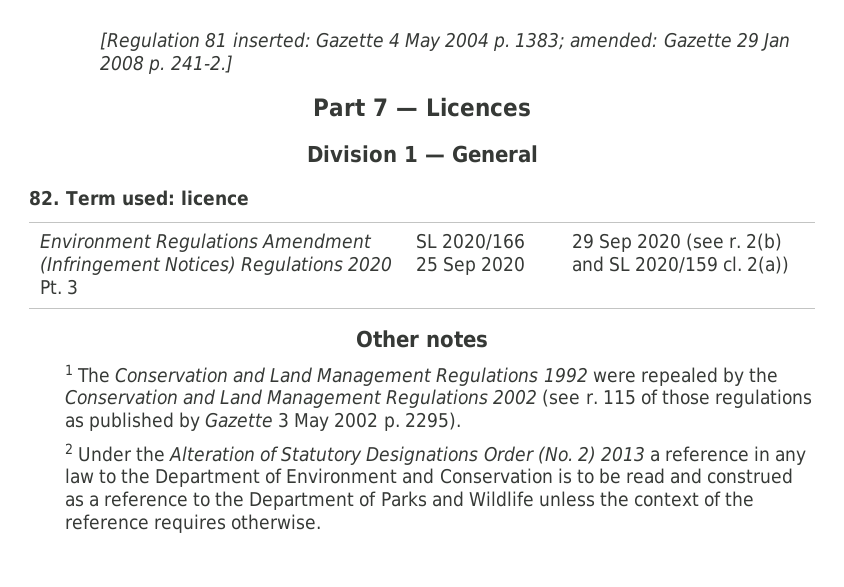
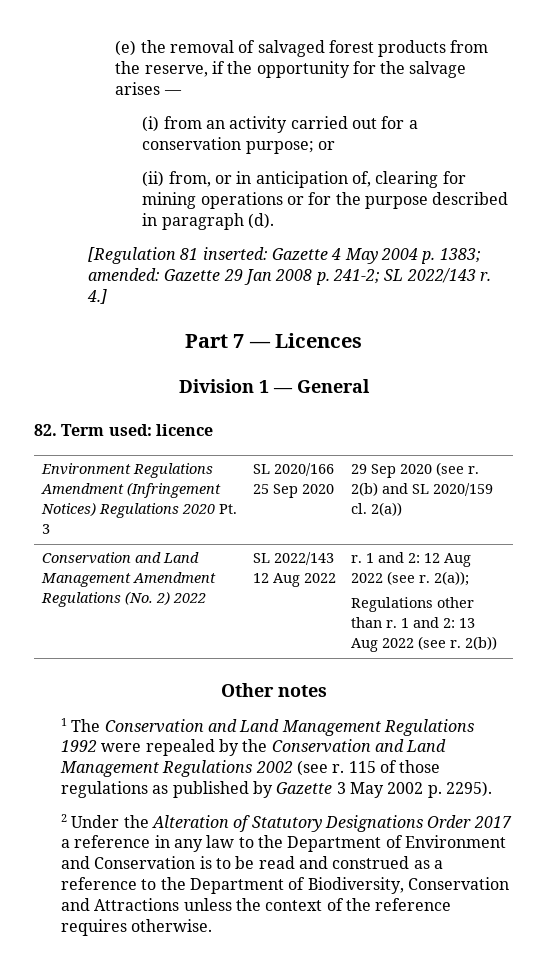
+ (e) the removal of salvaged forest products from the reserve, if the opportunity for the salvage arises —
+ (i) from an activity carried out for a conservation purpose; or
+ (ii) from, or in anticipation of, clearing for mining operations or for the purpose described in paragraph (d).
- [Regulation 81 inserted: Gazette 4 May 2004 p. 1383; amended: Gazette 29 Jan 2008 p. 241-2.]
+ [Regulation 81 inserted: Gazette 4 May 2004 p. 1383; amended: Gazette 29 Jan 2008 p. 241-2; SL 2022/143 r. 4.]
+ Conservation and Land Management Amendment Regulations (No. 2) 2022 | SL 2022/143 12 Aug 2022 | r. 1 and 2: 12 Aug 2022 (see r. 2(a));
+ Regulations other than r. 1 and 2: 13 Aug 2022 (see r. 2(b))
- 2 Under the Alteration of Statutory Designations Order (No. 2) 2013 a reference in any law to the Department of Environment and Conservation is to be read and construed as a reference to the Department of Parks and Wildlife unless the context of the reference requires otherwise.
+ 2 Under the Alteration of Statutory Designations Order 2017 a reference in any law to the Department of Environment and Conservation is to be read and construed as a reference to the Department of Biodiversity, Conservation and Attractions unless the context of the reference requires otherwise.

